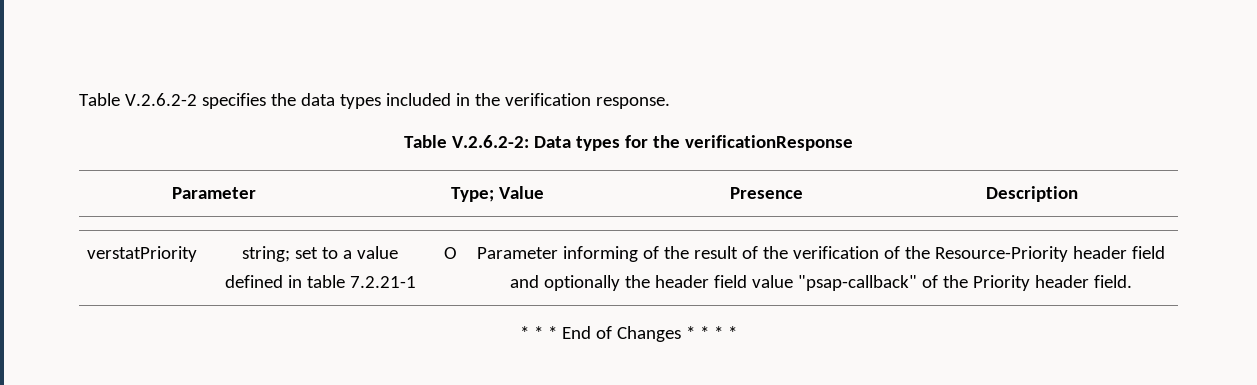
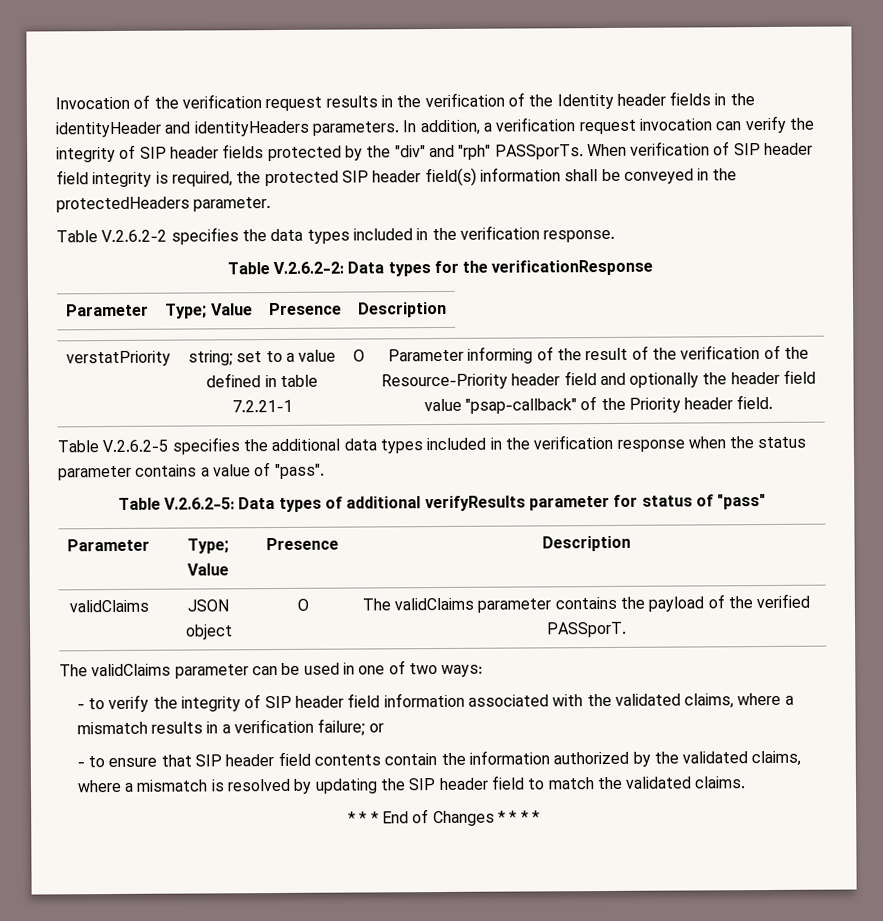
+ Invocation of the verification request results in the verification of the Identity header fields in the identityHeader and identityHeaders parameters. In addition, a verification request invocation can verify the integrity of SIP header fields protected by the "div" and "rph" PASSporTs. When verification of SIP header field integrity is required, the protected SIP header field(s) information shall be conveyed in the protectedHeaders parameter.
+ Table V.2.6.2-5 specifies the additional data types included in the verification response when the status parameter contains a value of "pass".
+ Table V.2.6.2-5: Data types of additional verifyResults parameter for status of "pass"
+ Parameter | Type; Value | Presence | Description
+ validClaims | JSON object | O | The validClaims parameter contains the payload of the verified PASSporT.
+ The validClaims parameter can be used in one of two ways:
+ - to verify the integrity of SIP header field information associated with the validated claims, where a mismatch results in a verification failure; or
+ - to ensure that SIP header field contents contain the information authorized by the validated claims, where a mismatch is resolved by updating the SIP header field to match the validated claims.

